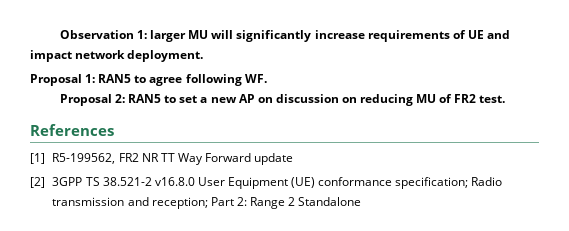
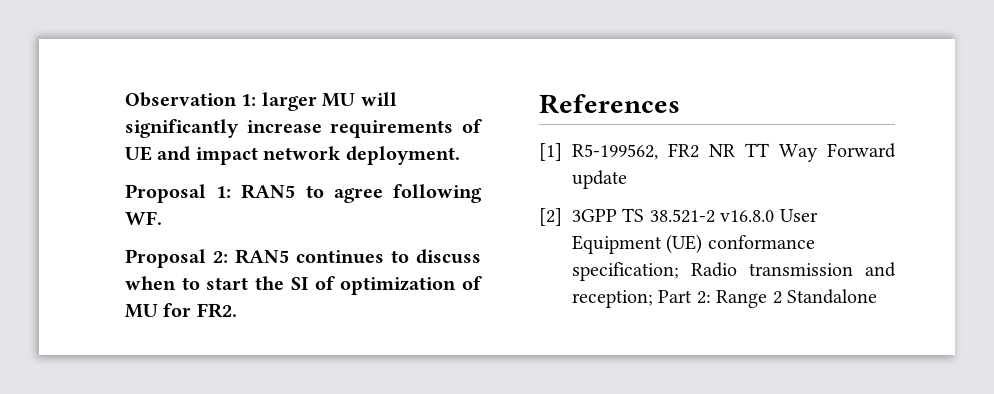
- Proposal 2: RAN5 to set a new AP on discussion on reducing MU of FR2 test.
+ Proposal 2: RAN5 continues to discuss when to start the SI of optimization of MU for FR2.

